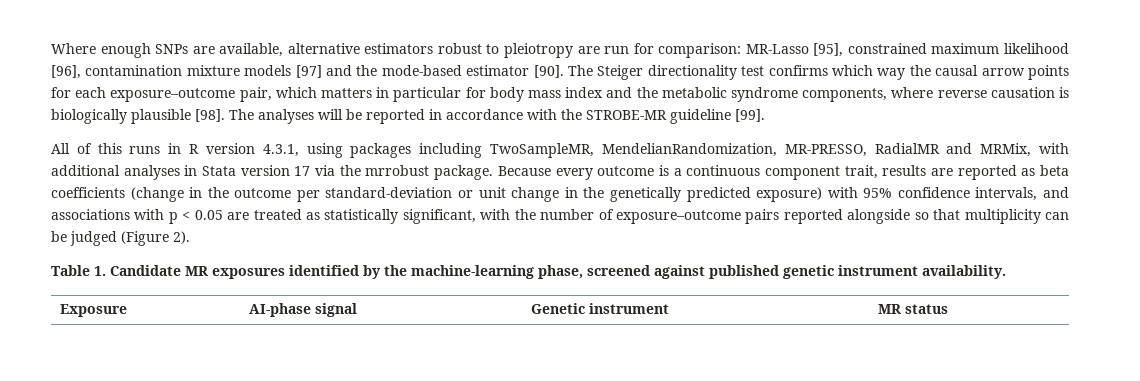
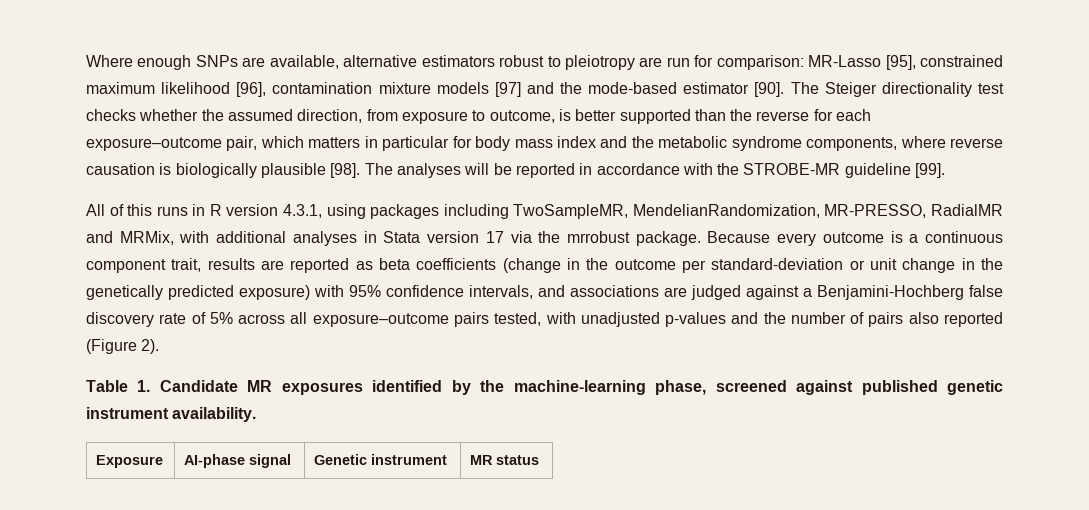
- The Steiger directionality test confirms which way the causal arrow points for each exposure–outcome pair, which matters in particular for body mass index and the metabolic syndrome components, where reverse causation is biologically plausible [98].
+ The Steiger directionality test checks whether the assumed direction, from exposure to outcome, is better supported than the reverse for each exposure–outcome pair, which matters in particular for body mass index and the metabolic syndrome components, where reverse causation is biologically plausible [98].
- Because every outcome is a continuous component trait, results are reported as beta coefficients (change in the outcome per standard-deviation or unit change in the genetically predicted exposure) with 95% confidence intervals, and associations with p < 0.05 are treated as statistically significant, with the number of exposure–outcome pairs reported alongside so that multiplicity can be judged (Figure 2).
+ Because every outcome is a continuous component trait, results are reported as beta coefficients (change in the outcome per standard-deviation or unit change in the genetically predicted exposure) with 95% confidence intervals, and associations are judged against a Benjamini-Hochberg false discovery rate of 5% across all exposure–outcome pairs tested, with unadjusted p-values and the number of pairs also reported (Figure 2).

